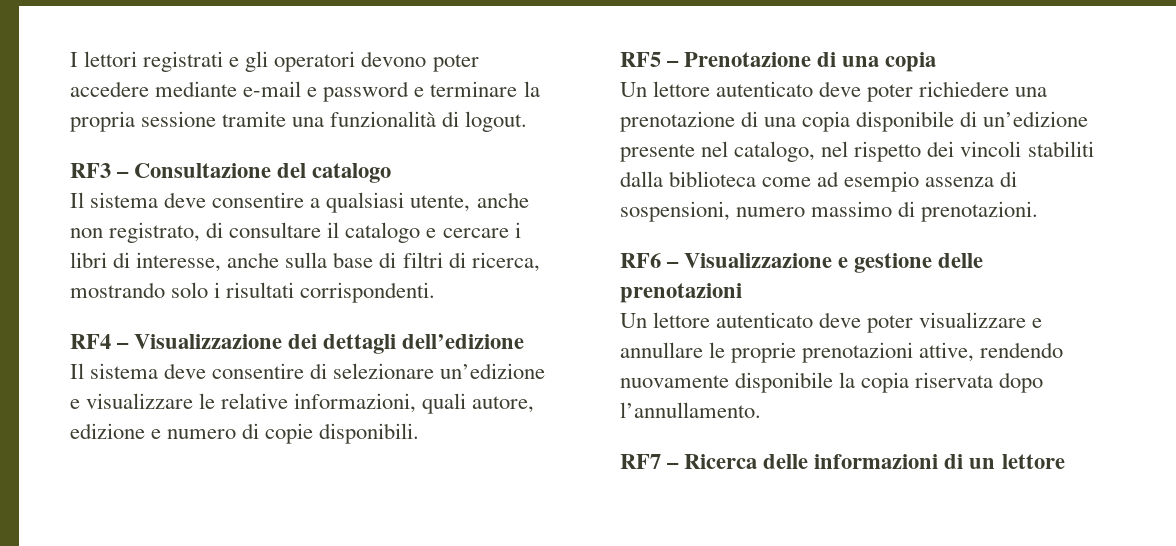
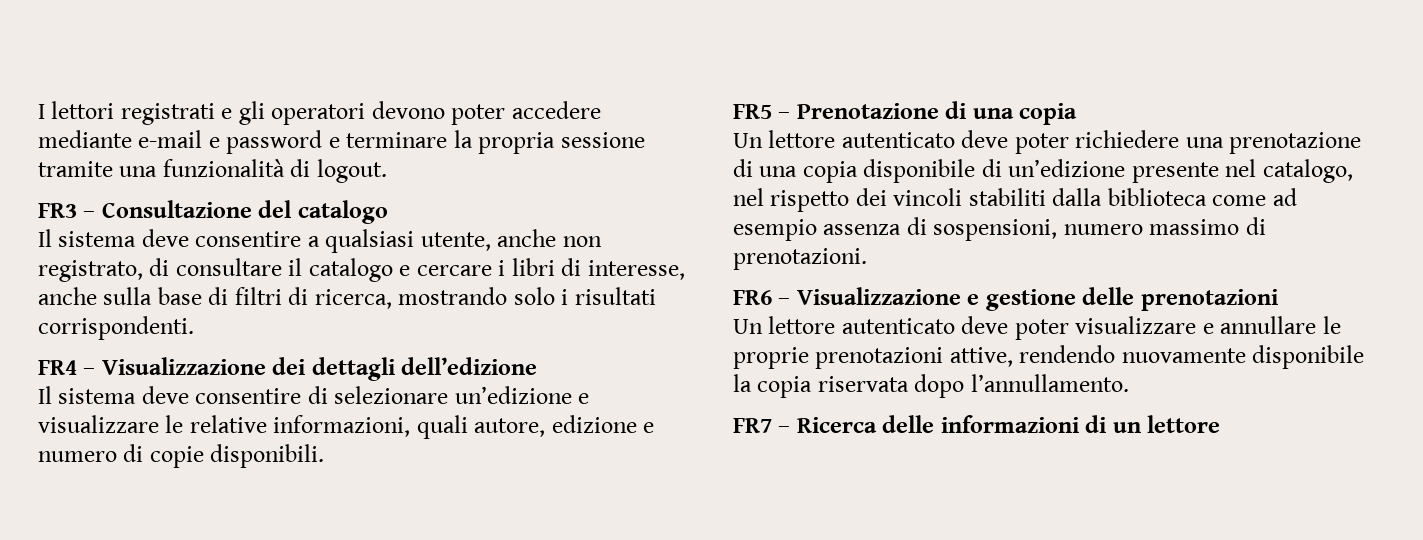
- RF3 – Consultazione del catalogo
+ FR3 – Consultazione del catalogo
- RF4 – Visualizzazione dei dettagli dell’edizione
+ FR4 – Visualizzazione dei dettagli dell’edizione
- RF5 – Prenotazione di una copia
+ FR5 – Prenotazione di una copia
- RF6 – Visualizzazione e gestione delle prenotazioni
+ FR6 – Visualizzazione e gestione delle prenotazioni
- RF7 – Ricerca delle informazioni di un lettore
+ FR7 – Ricerca delle informazioni di un lettore

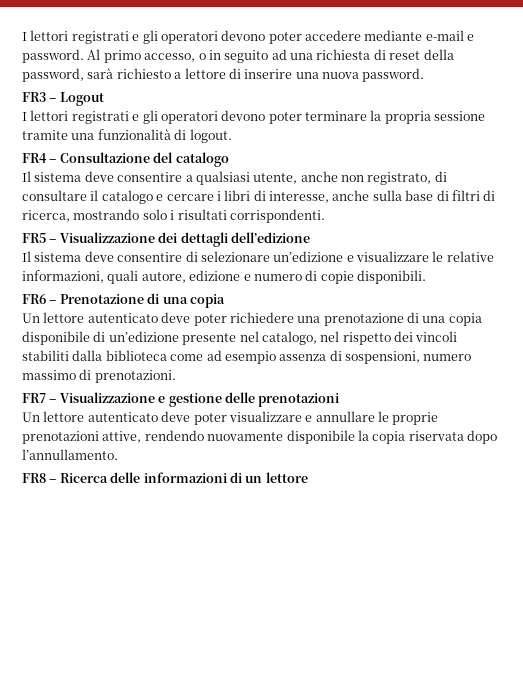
- I lettori registrati e gli operatori devono poter accedere mediante e-mail e password e terminare la propria sessione tramite una funzionalità di logout.
+ I lettori registrati e gli operatori devono poter accedere mediante e-mail e password. Al primo accesso, o in seguito ad una richiesta di reset della password, sarà richiesto a lettore di inserire una nuova password.
+ FR3 – Logout
+ I lettori registrati e gli operatori devono poter terminare la propria sessione tramite una funzionalità di logout.
- FR3 – Consultazione del catalogo
+ FR4 – Consultazione del catalogo
- FR4 – Visualizzazione dei dettagli dell’edizione
+ FR5 – Visualizzazione dei dettagli dell’edizione
- FR5 – Prenotazione di una copia
+ FR6 – Prenotazione di una copia
- FR6 – Visualizzazione e gestione delle prenotazioni
+ FR7 – Visualizzazione e gestione delle prenotazioni
- FR7 – Ricerca delle informazioni di un lettore
+ FR8 – Ricerca delle informazioni di un lettore

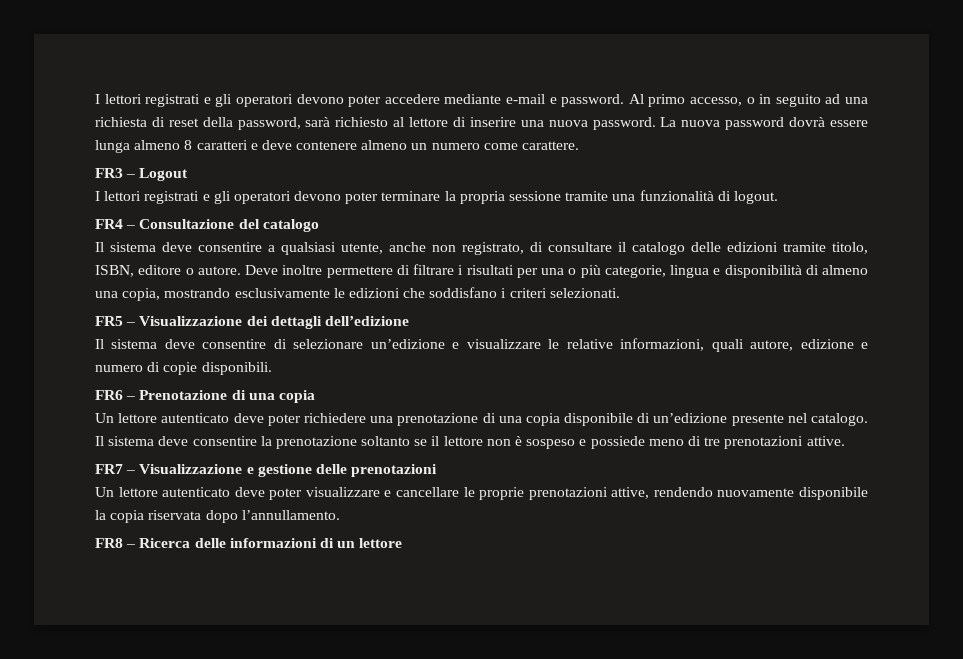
- Al primo accesso, o in seguito ad una richiesta di reset della password, sarà richiesto a lettore di inserire una nuova password.
+ Al primo accesso, o in seguito ad una richiesta di reset della password, sarà richiesto al lettore di inserire una nuova password. La nuova password dovrà essere lunga almeno 8 caratteri e deve contenere almeno un numero come carattere.
- Il sistema deve consentire a qualsiasi utente, anche non registrato, di consultare il catalogo e cercare i libri di interesse, anche sulla base di filtri di ricerca, mostrando solo i risultati corrispondenti.
+ Il sistema deve consentire a qualsiasi utente, anche non registrato, di consultare il catalogo delle edizioni tramite titolo, ISBN, editore o autore. Deve inoltre permettere di filtrare i risultati per una o più categorie, lingua e disponibilità di almeno una copia, mostrando esclusivamente le edizioni che soddisfano i criteri selezionati.
- Un lettore autenticato deve poter richiedere una prenotazione di una copia disponibile di un’edizione presente nel catalogo, nel rispetto dei vincoli stabiliti dalla biblioteca come ad esempio assenza di sospensioni, numero massimo di prenotazioni.
+ Un lettore autenticato deve poter richiedere una prenotazione di una copia disponibile di un’edizione presente nel catalogo. Il sistema deve consentire la prenotazione soltanto se il lettore non è sospeso e possiede meno di tre prenotazioni attive.
- Un lettore autenticato deve poter visualizzare e annullare le proprie prenotazioni attive, rendendo nuovamente disponibile la copia riservata dopo l’annullamento.
+ Un lettore autenticato deve poter visualizzare e cancellare le proprie prenotazioni attive, rendendo nuovamente disponibile la copia riservata dopo l’annullamento.

